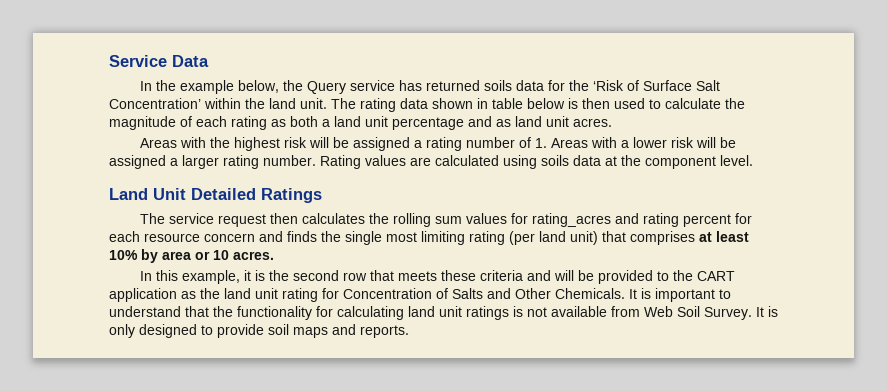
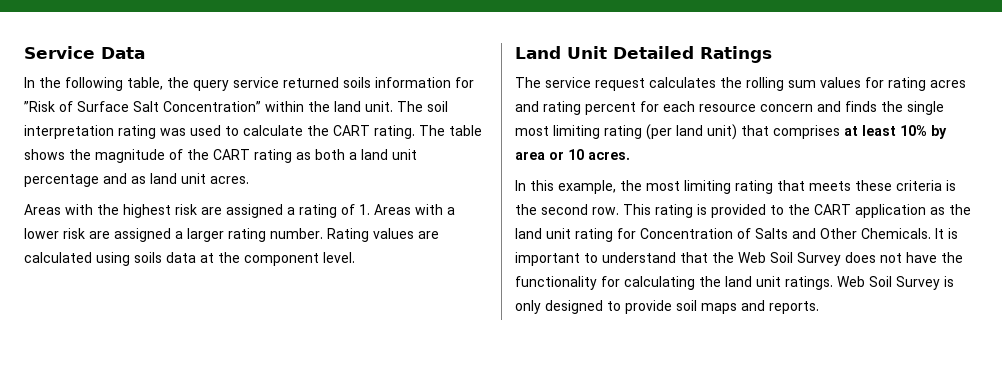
- In the example below, the Query service has returned soils data for the ‘Risk of Surface Salt Concentration’ within the land unit.
+ In the following table, the query service returned soils information for ”Risk of Surface Salt Concentration” within the land unit.
- The rating data shown in table below is then used to calculate the magnitude of each rating as both a land unit percentage and as land unit acres.
+ The soil interpretation rating was used to calculate the CART rating. The table shows the magnitude of the CART rating as both a land unit percentage and as land unit acres.
- Areas with the highest risk will be assigned a rating number of 1. Areas with a lower risk will be assigned a larger rating number.
+ Areas with the highest risk are assigned a rating of 1. Areas with a lower risk are assigned a larger rating number.
- The service request then calculates the rolling sum values for rating_acres and rating percent for each resource concern and finds the single most limiting rating (per land unit) that comprises at least 10% by area or 10 acres.
+ The service request calculates the rolling sum values for rating acres and rating percent for each resource concern and finds the single most limiting rating (per land unit) that comprises at least 10% by area or 10 acres.
- In this example, it is the second row that meets these criteria and will be provided to the CART application as the land unit rating for Concentration of Salts and Other Chemicals.
+ In this example, the most limiting rating that meets these criteria is the second row. This rating is provided to the CART application as the land unit rating for Concentration of Salts and Other Chemicals.
- It is important to understand that the functionality for calculating land unit ratings is not available from Web Soil Survey. It is only designed to provide soil maps and reports.
+ It is important to understand that the Web Soil Survey does not have the functionality for calculating the land unit ratings. Web Soil Survey is only designed to provide soil maps and reports.

